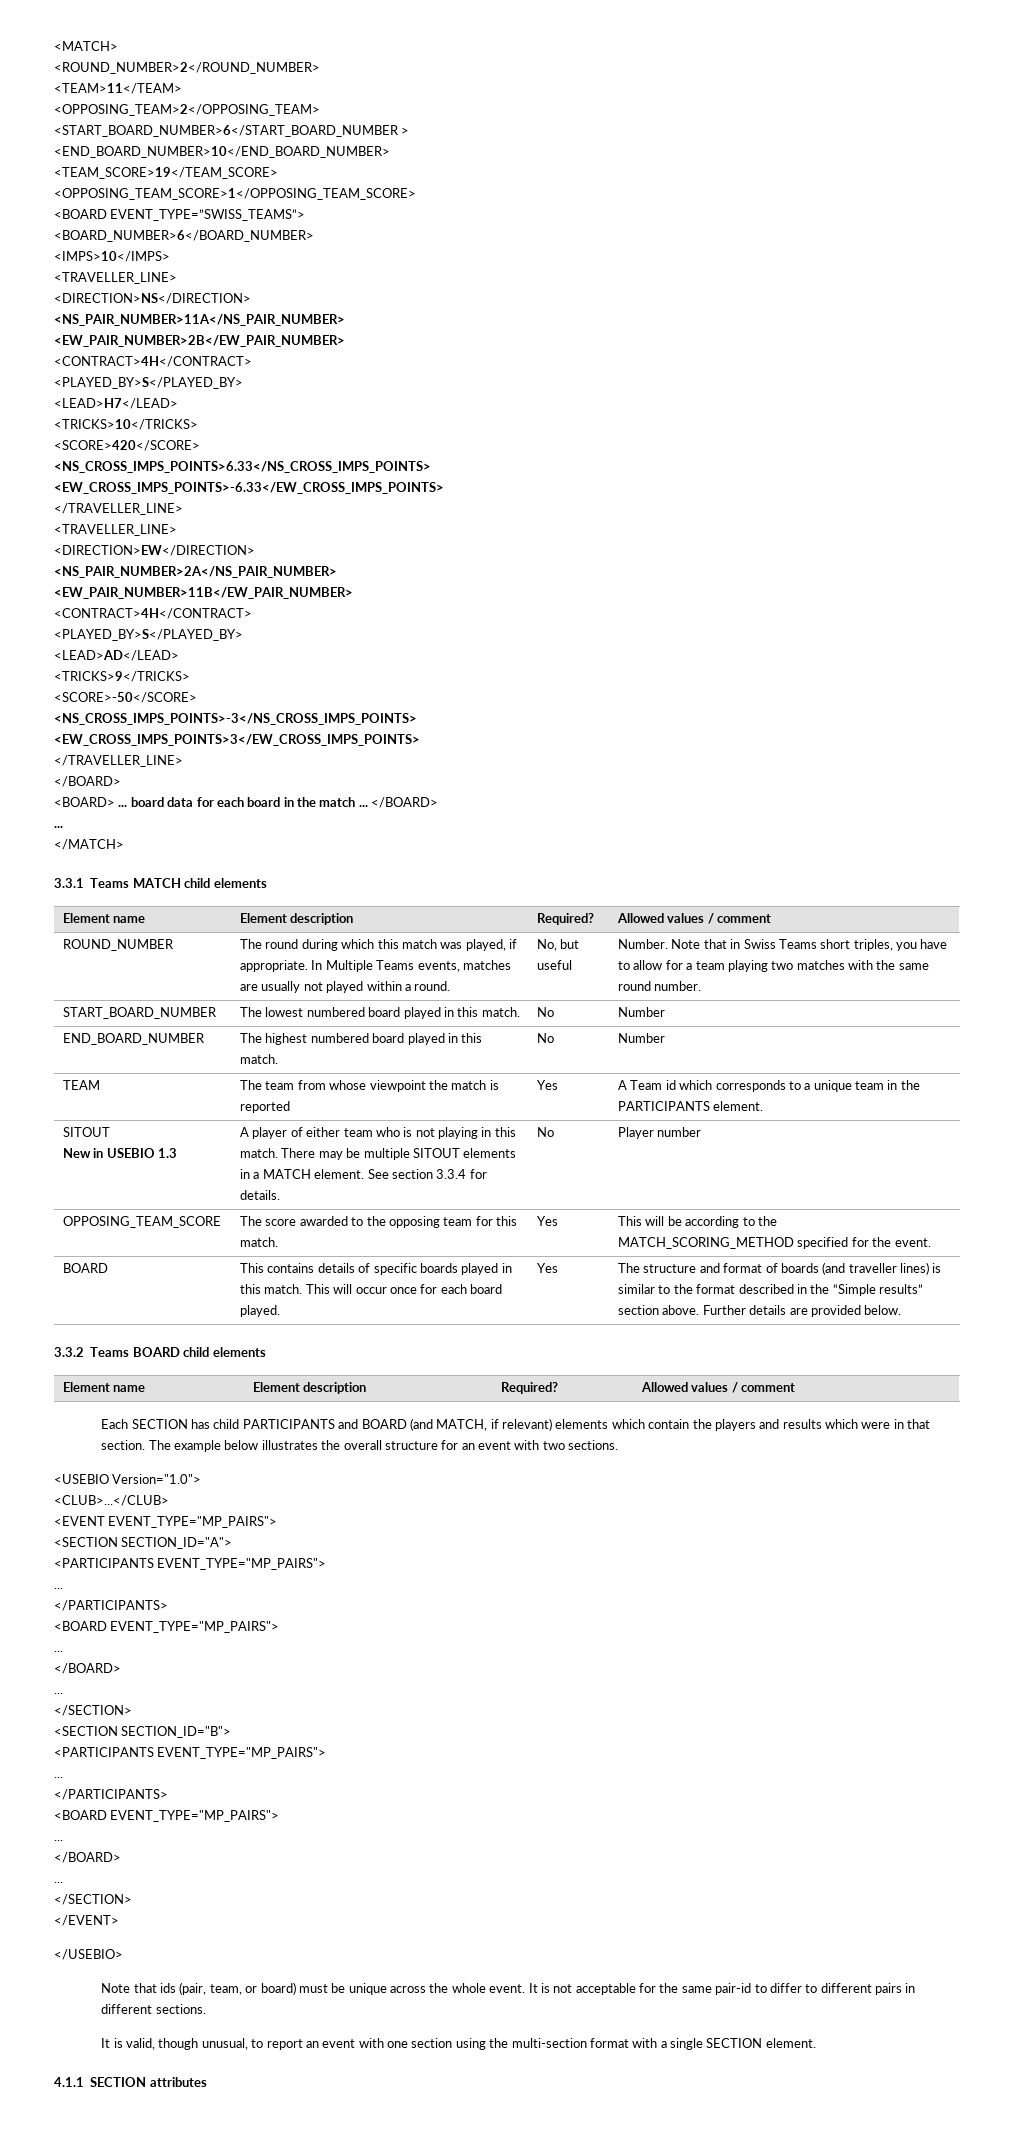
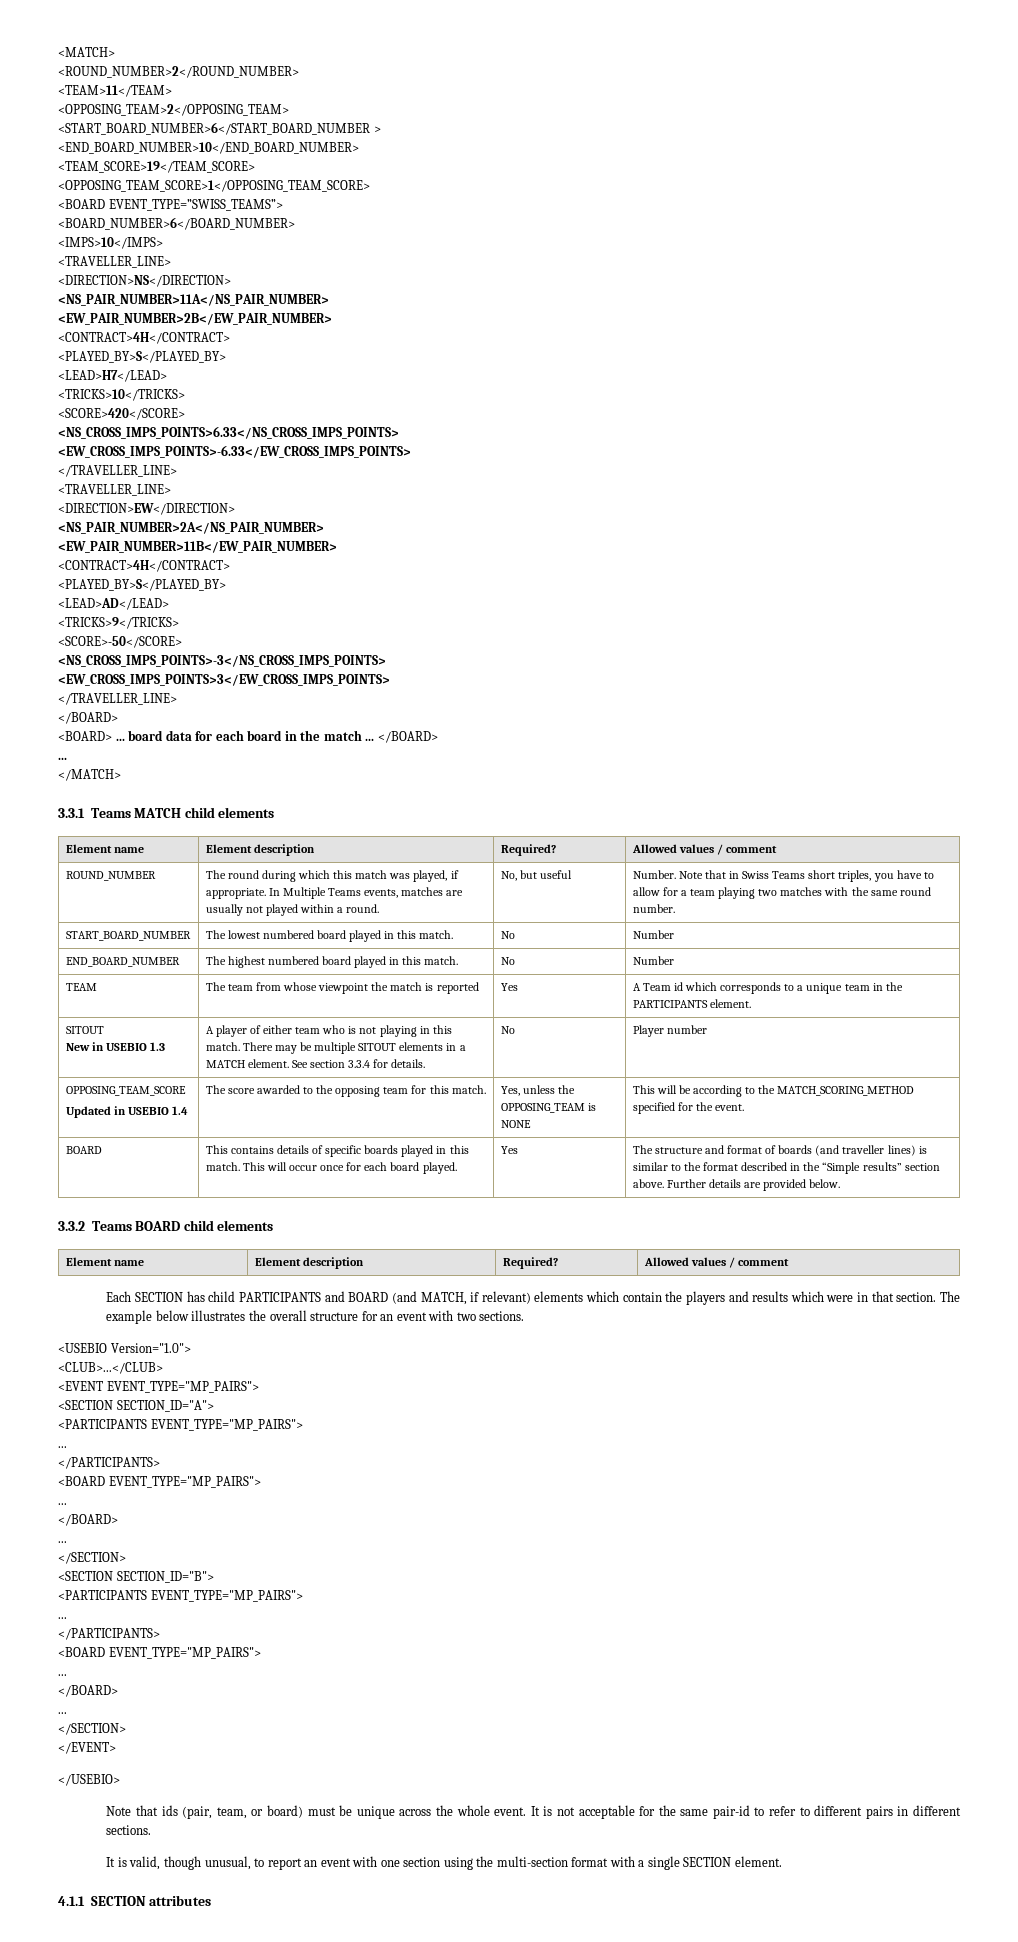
- OPPOSING_TEAM_SCORE | The score awarded to the opposing team for this match. | Yes | This will be according to the MATCH_SCORING_METHOD specified for the event.
+ OPPOSING_TEAM_SCORE
+ Updated in USEBIO 1.4 | The score awarded to the opposing team for this match. | Yes, unless the OPPOSING_TEAM is NONE | This will be according to the MATCH_SCORING_METHOD specified for the event.
- It is not acceptable for the same pair-id to differ to different pairs in different sections.
+ It is not acceptable for the same pair-id to refer to different pairs in different sections.

